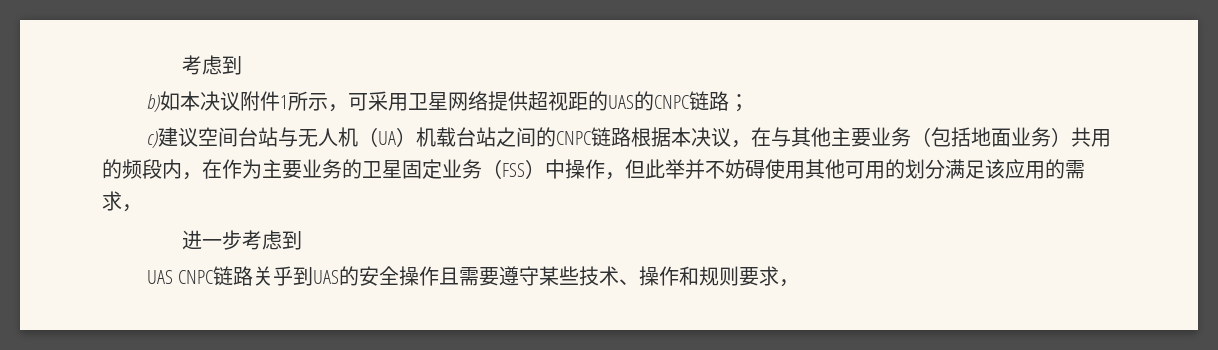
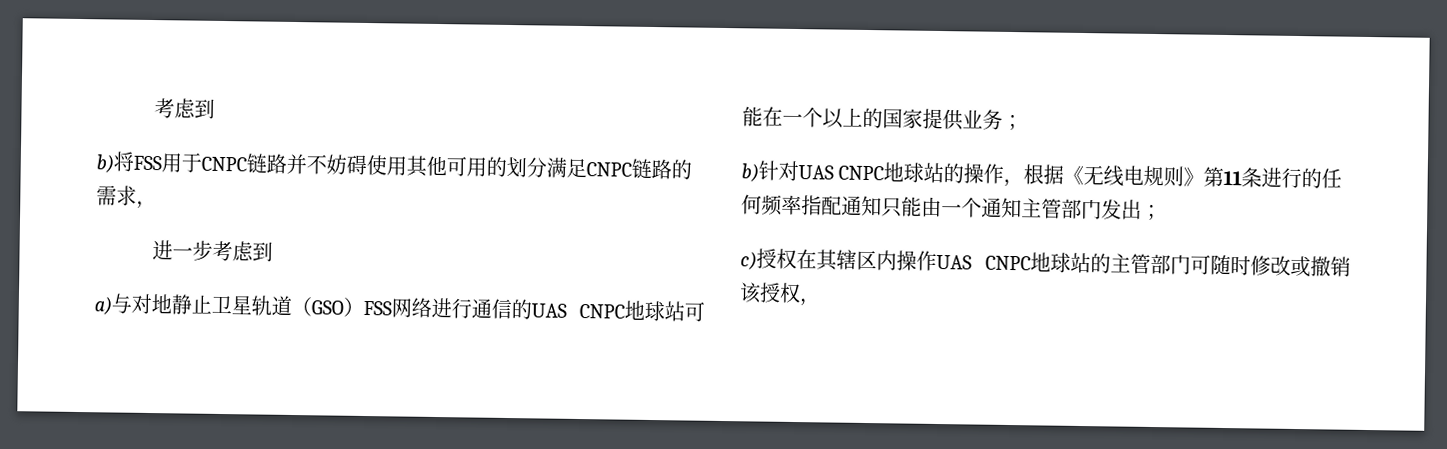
- b)如本决议附件1所示，可采用卫星网络提供超视距的UAS的CNPC链路；
- c)建议空间台站与无人机（UA）机载台站之间的CNPC链路根据本决议，在与其他主要业务（包括地面业务）共用的频段内，在作为主要业务的卫星固定业务（FSS）中操作，但此举并不妨碍使用其他可用的划分满足该应用的需求，
+ b)将FSS用于CNPC链路并不妨碍使用其他可用的划分满足CNPC链路的需求，
- UAS CNPC链路关乎到UAS的安全操作且需要遵守某些技术、操作和规则要求，
+ a)与对地静止卫星轨道（GSO）FSS网络进行通信的UAS CNPC地球站可能在一个以上的国家提供业务；
+ b)针对UAS CNPC地球站的操作，根据《无线电规则》第11条进行的任何频率指配通知只能由一个通知主管部门发出；
+ c)授权在其辖区内操作UAS CNPC地球站的主管部门可随时修改或撤销该授权，

